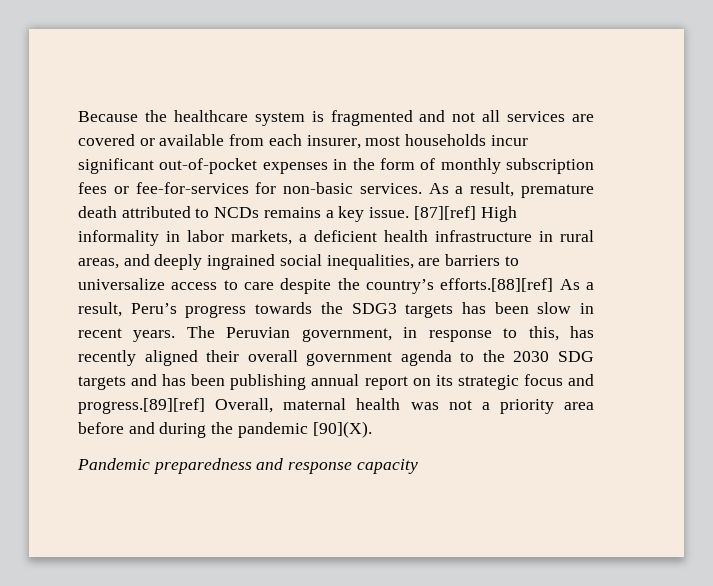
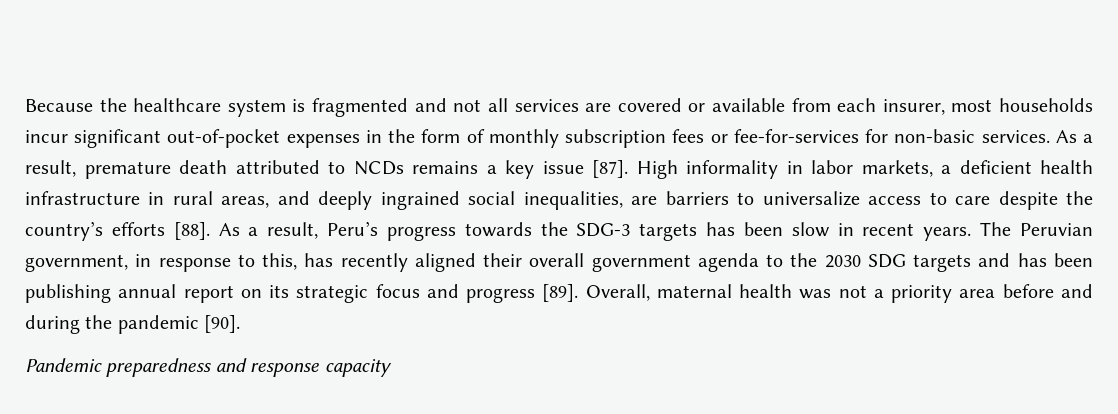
- As a result, premature death attributed to NCDs remains a key issue. [87][ref] High informality in labor markets, a deficient health infrastructure in rural areas, and deeply ingrained social inequalities, are barriers to universalize access to care despite the country’s efforts.[88][ref] As a result, Peru’s progress towards the SDG3 targets has been slow in recent years.
+ As a result, premature death attributed to NCDs remains a key issue [87]. High informality in labor markets, a deficient health infrastructure in rural areas, and deeply ingrained social inequalities, are barriers to universalize access to care despite the country’s efforts [88]. As a result, Peru’s progress towards the SDG-3 targets has been slow in recent years.
- The Peruvian government, in response to this, has recently aligned their overall government agenda to the 2030 SDG targets and has been publishing annual report on its strategic focus and progress.[89][ref] Overall, maternal health was not a priority area before and during the pandemic [90](X).
+ The Peruvian government, in response to this, has recently aligned their overall government agenda to the 2030 SDG targets and has been publishing annual report on its strategic focus and progress [89]. Overall, maternal health was not a priority area before and during the pandemic [90].

